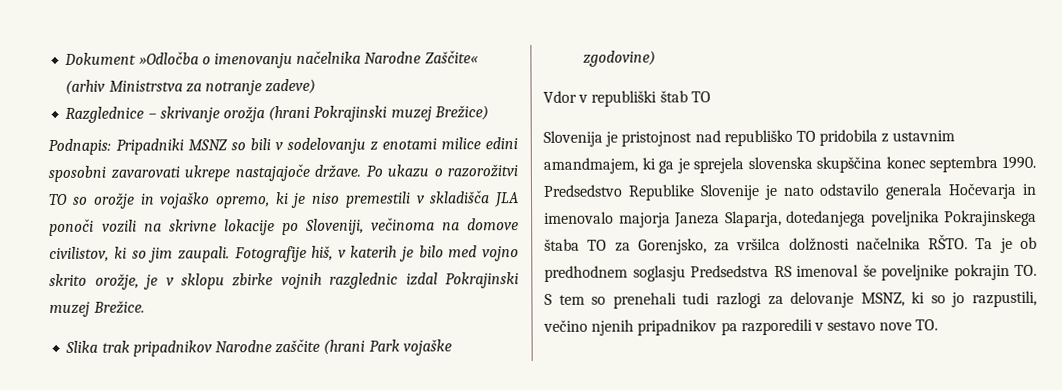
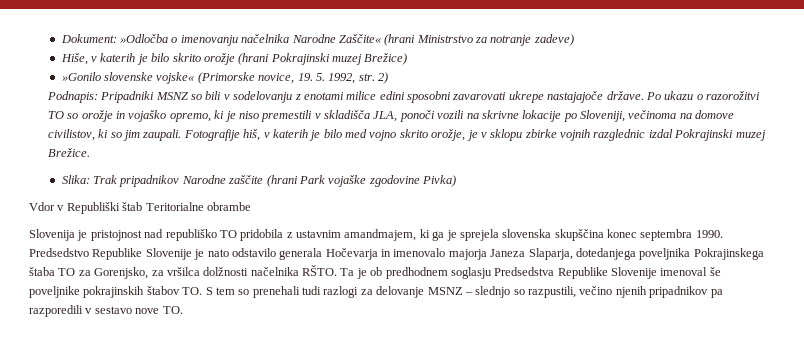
- Dokument »Odločba o imenovanju načelnika Narodne Zaščite« (arhiv Ministrstva za notranje zadeve)
+ Dokument: »Odločba o imenovanju načelnika Narodne Zaščite« (hrani Ministrstvo za notranje zadeve)
- Razglednice – skrivanje orožja (hrani Pokrajinski muzej Brežice)
+ Hiše, v katerih je bilo skrito orožje (hrani Pokrajinski muzej Brežice)
+ »Gonilo slovenske vojske« (Primorske novice, 19. 5. 1992, str. 2)
- Po ukazu o razorožitvi TO so orožje in vojaško opremo, ki je niso premestili v skladišča JLA ponoči vozili na skrivne lokacije po Sloveniji, večinoma na domove civilistov, ki so jim zaupali.
+ Po ukazu o razorožitvi TO so orožje in vojaško opremo, ki je niso premestili v skladišča JLA, ponoči vozili na skrivne lokacije po Sloveniji, večinoma na domove civilistov, ki so jim zaupali.
- Slika trak pripadnikov Narodne zaščite (hrani Park vojaške zgodovine)
+ Slika: Trak pripadnikov Narodne zaščite (hrani Park vojaške zgodovine Pivka)
- Vdor v republiški štab TO
+ Vdor v Republiški štab Teritorialne obrambe
- Ta je ob predhodnem soglasju Predsedstva RS imenoval še poveljnike pokrajin TO. S tem so prenehali tudi razlogi za delovanje MSNZ, ki so jo razpustili, večino njenih pripadnikov pa razporedili v sestavo nove TO.
+ Ta je ob predhodnem soglasju Predsedstva Republike Slovenije imenoval še poveljnike pokrajinskih štabov TO. S tem so prenehali tudi razlogi za delovanje MSNZ – slednjo so razpustili, večino njenih pripadnikov pa razporedili v sestavo nove TO.

